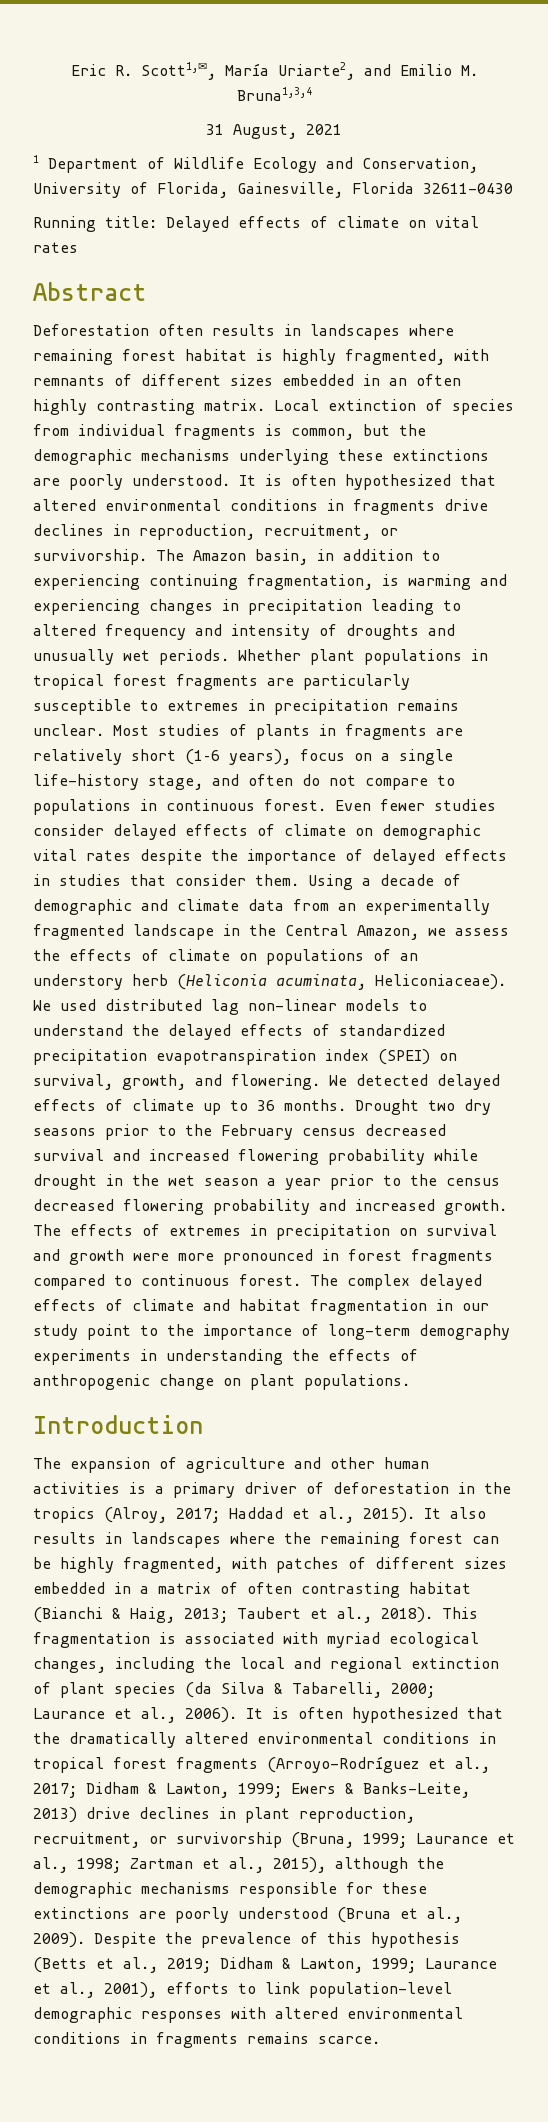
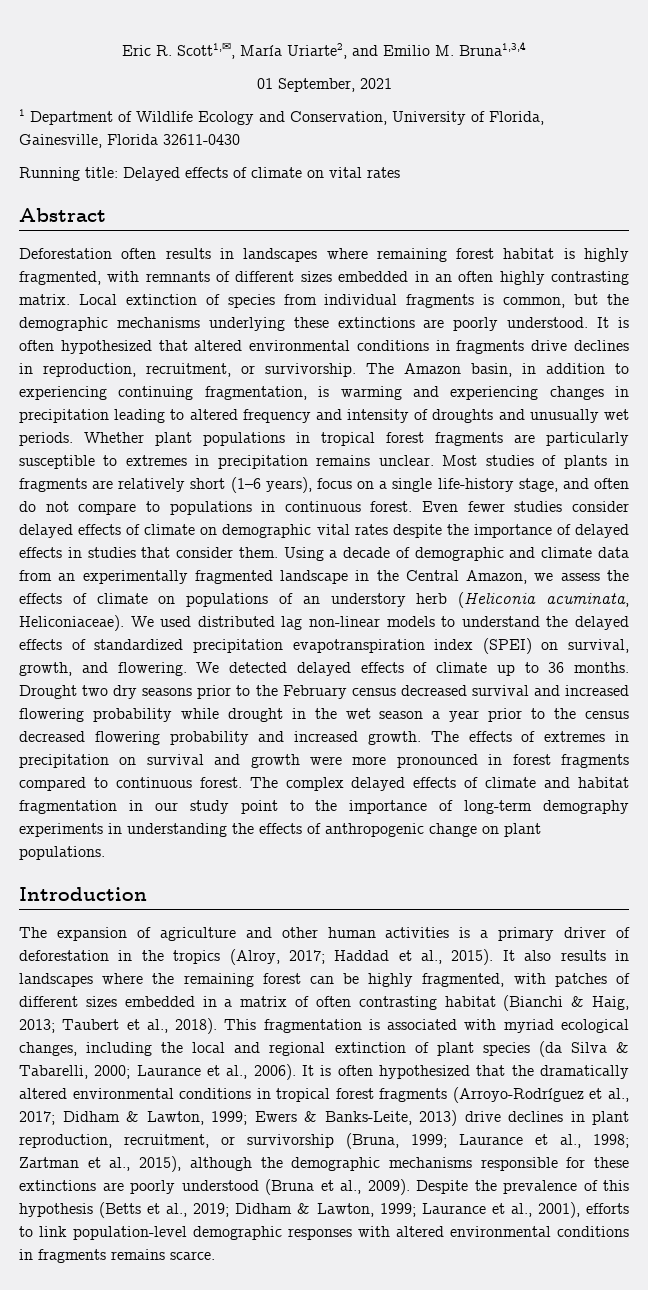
- 31 August, 2021
+ 01 September, 2021

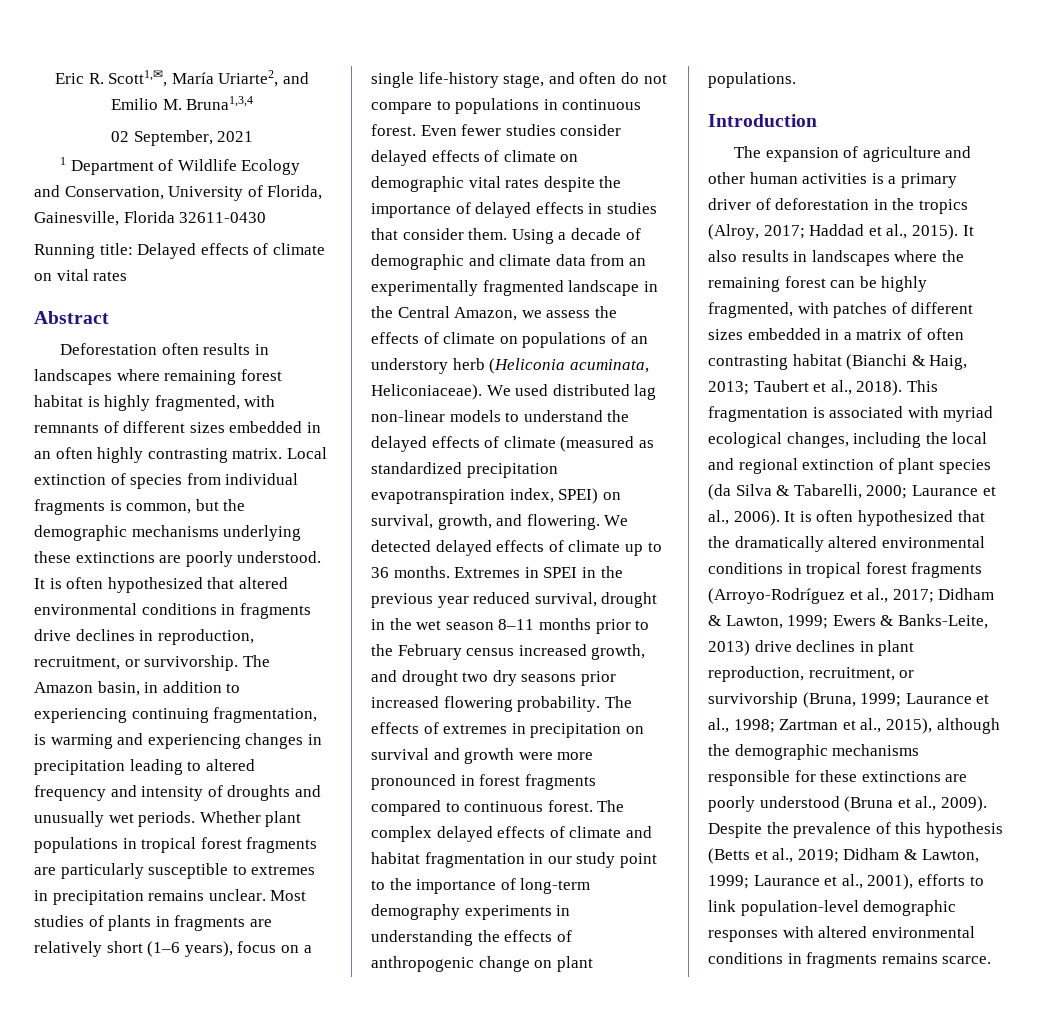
- 01 September, 2021
+ 02 September, 2021
- We used distributed lag non-linear models to understand the delayed effects of standardized precipitation evapotranspiration index (SPEI) on survival, growth, and flowering.
+ We used distributed lag non-linear models to understand the delayed effects of climate (measured as standardized precipitation evapotranspiration index, SPEI) on survival, growth, and flowering.
- Drought two dry seasons prior to the February census decreased survival and increased flowering probability while drought in the wet season a year prior to the census decreased flowering probability and increased growth.
+ Extremes in SPEI in the previous year reduced survival, drought in the wet season 8–11 months prior to the February census increased growth, and drought two dry seasons prior increased flowering probability.

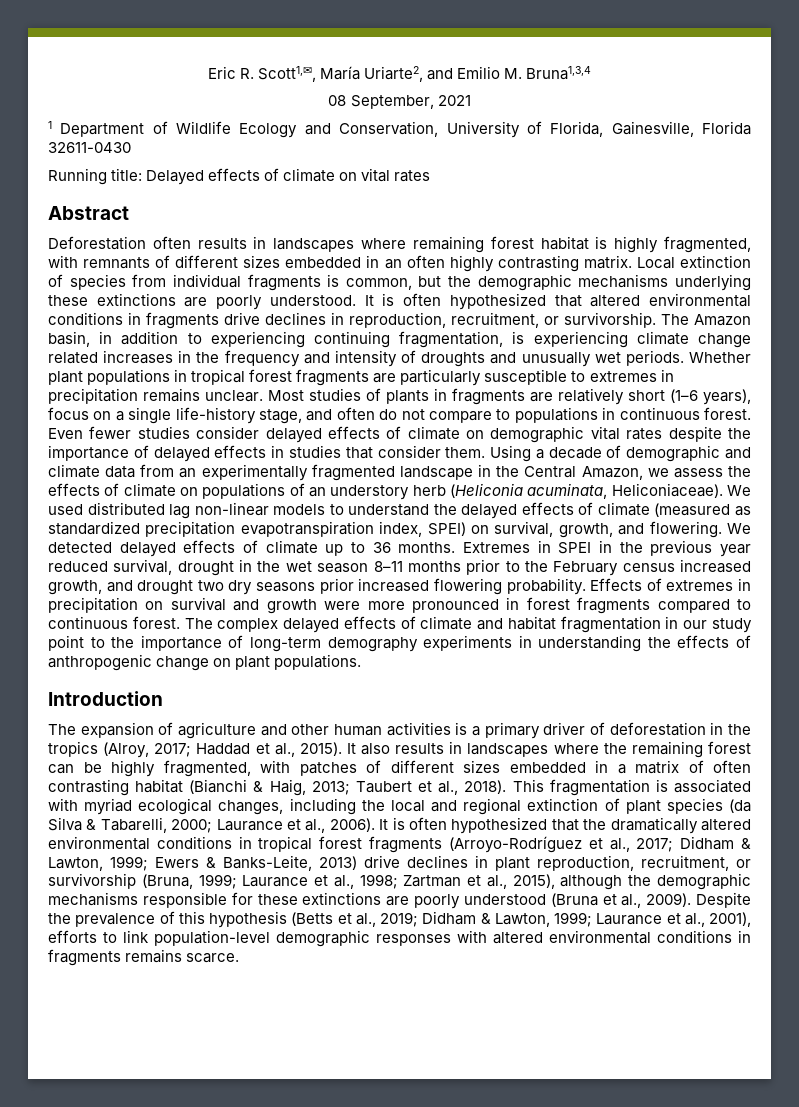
- 02 September, 2021
+ 08 September, 2021
- The Amazon basin, in addition to experiencing continuing fragmentation, is warming and experiencing changes in precipitation leading to altered frequency and intensity of droughts and unusually wet periods.
+ The Amazon basin, in addition to experiencing continuing fragmentation, is experiencing climate change related increases in the frequency and intensity of droughts and unusually wet periods.
- The effects of extremes in precipitation on survival and growth were more pronounced in forest fragments compared to continuous forest.
+ Effects of extremes in precipitation on survival and growth were more pronounced in forest fragments compared to continuous forest.

